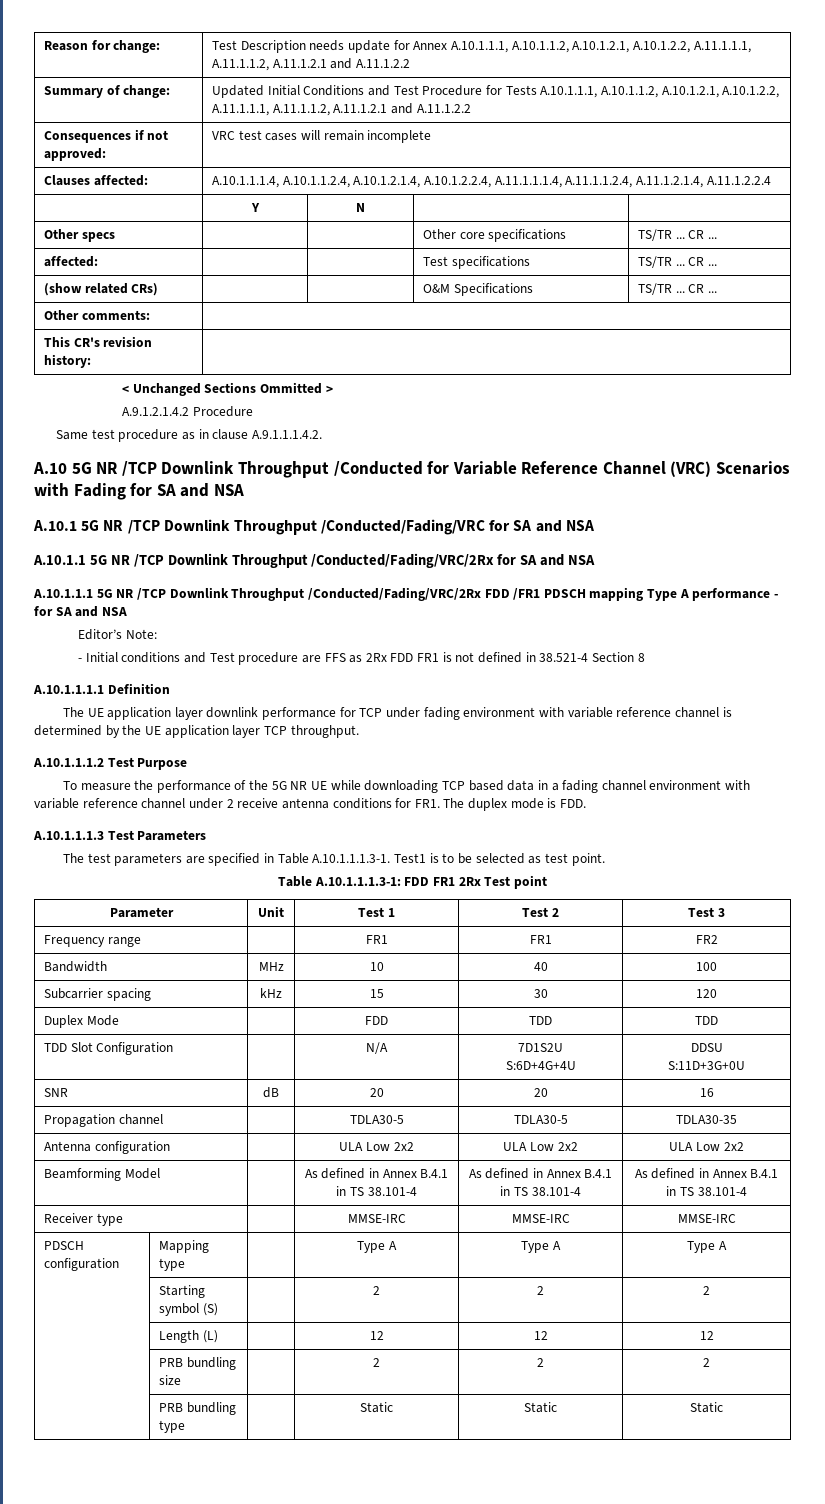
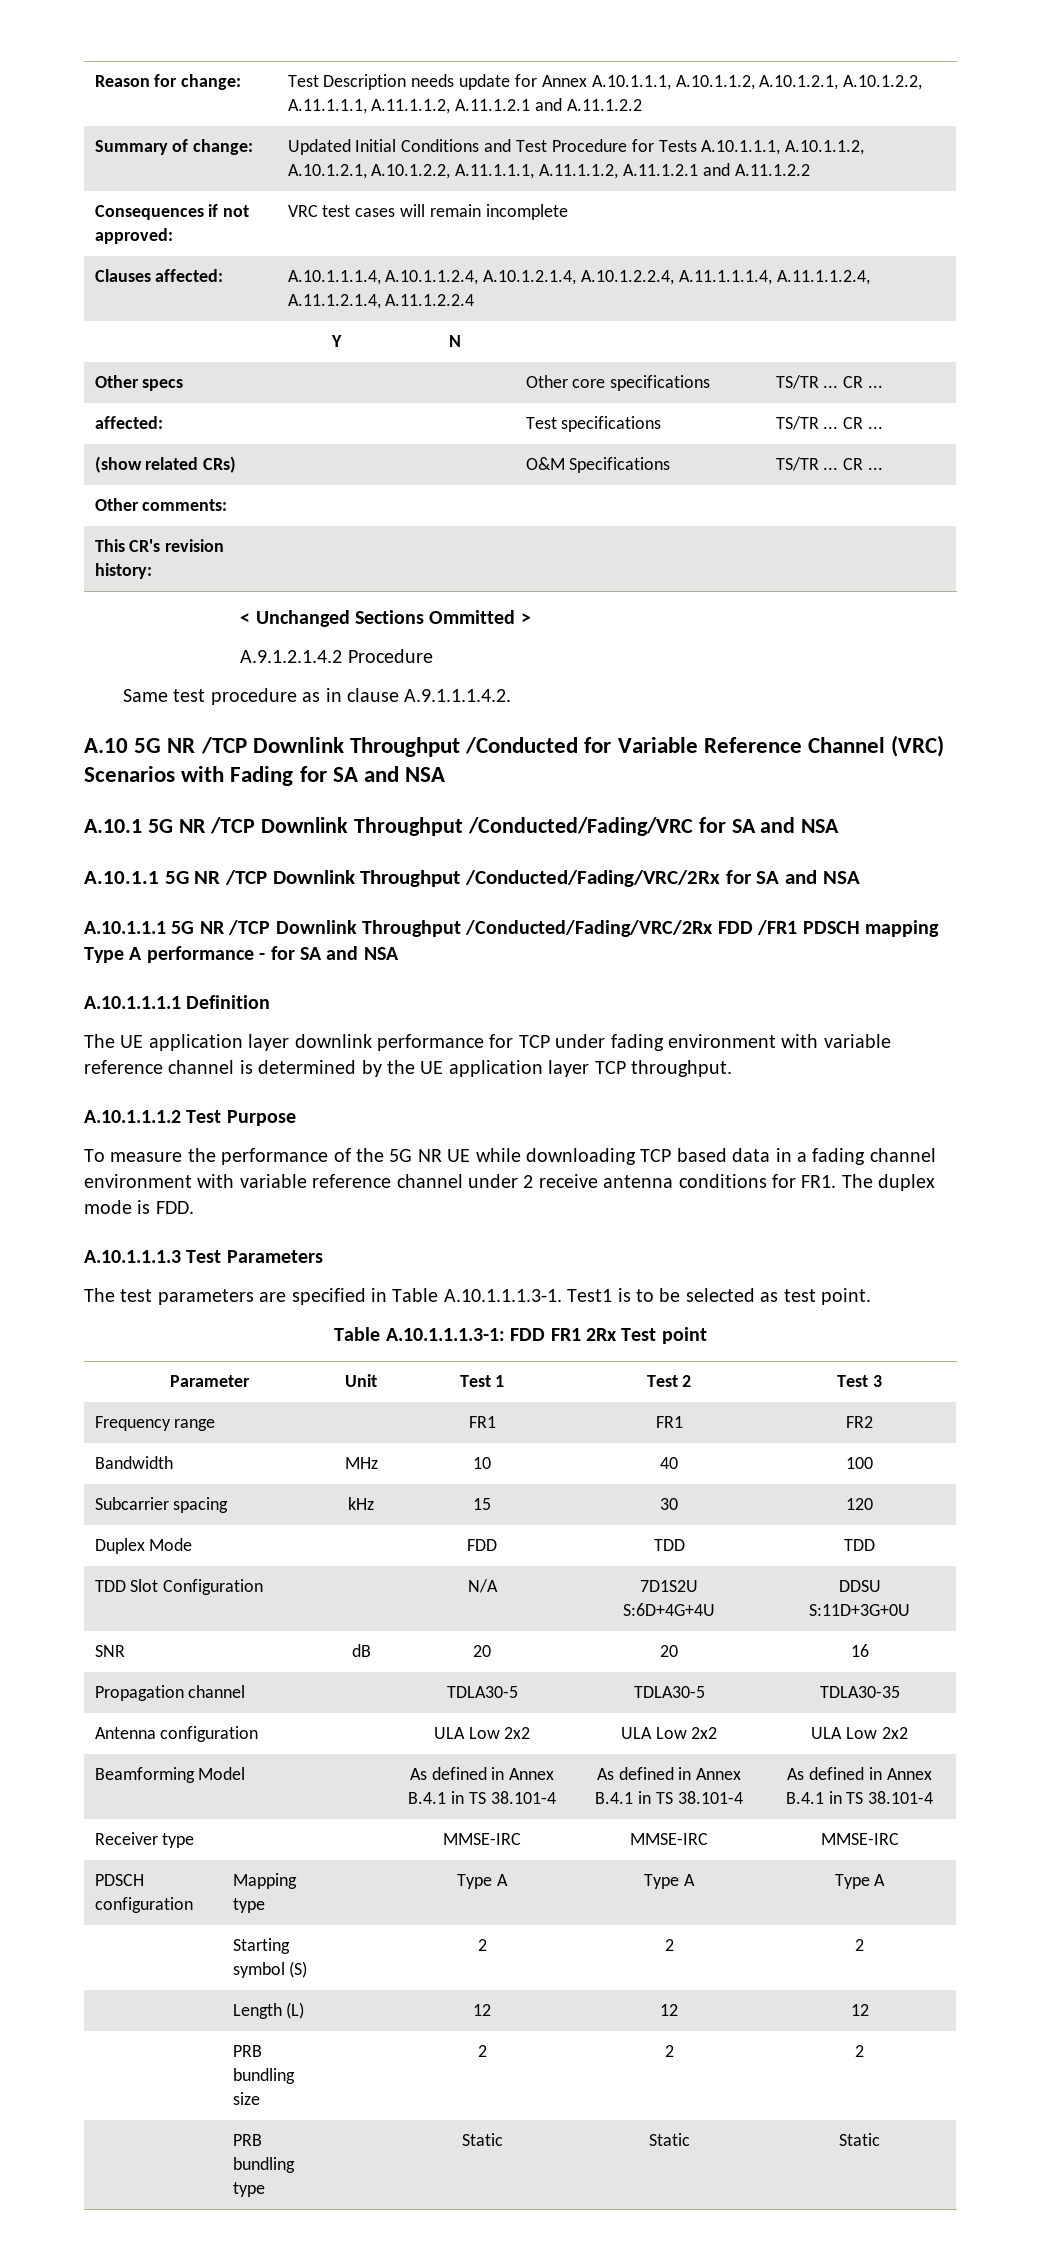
- Editor’s Note:
- - Initial conditions and Test procedure are FFS as 2Rx FDD FR1 is not defined in 38.521-4 Section 8

